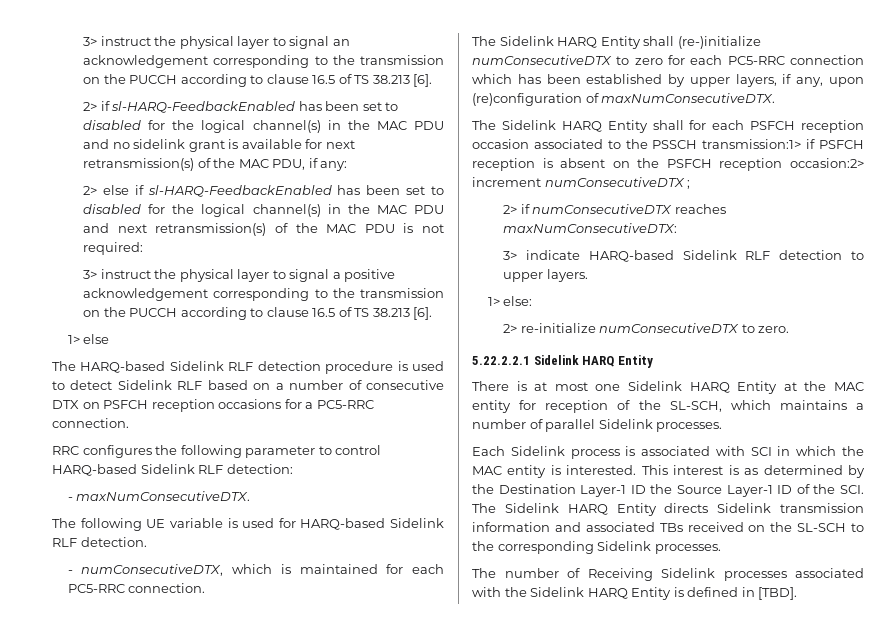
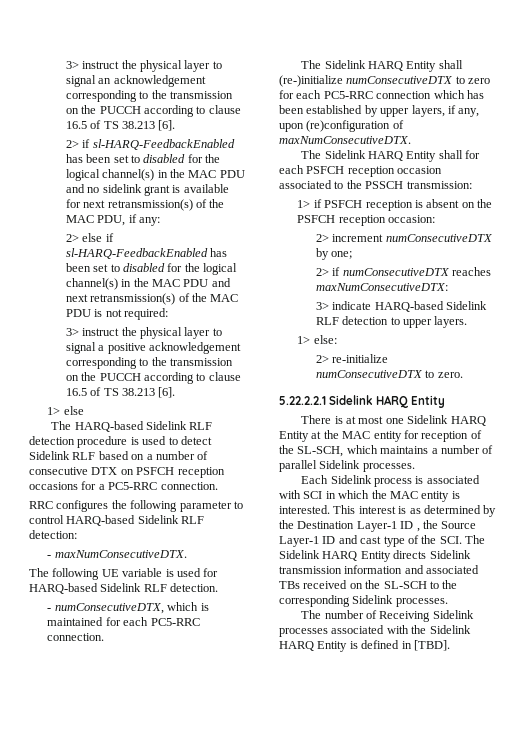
- The Sidelink HARQ Entity shall for each PSFCH reception occasion associated to the PSSCH transmission:1> if PSFCH reception is absent on the PSFCH reception occasion:2> increment numConsecutiveDTX ;
+ The Sidelink HARQ Entity shall for each PSFCH reception occasion associated to the PSSCH transmission:
+ 1> if PSFCH reception is absent on the PSFCH reception occasion:
+ 2> increment numConsecutiveDTX by one;
- This interest is as determined by the Destination Layer-1 ID the Source Layer-1 ID of the SCI. The Sidelink HARQ Entity directs Sidelink transmission information and associated TBs received on the SL-SCH to the corresponding Sidelink processes.
+ This interest is as determined by the Destination Layer-1 ID , the Source Layer-1 ID and cast type of the SCI. The Sidelink HARQ Entity directs Sidelink transmission information and associated TBs received on the SL-SCH to the corresponding Sidelink processes.

